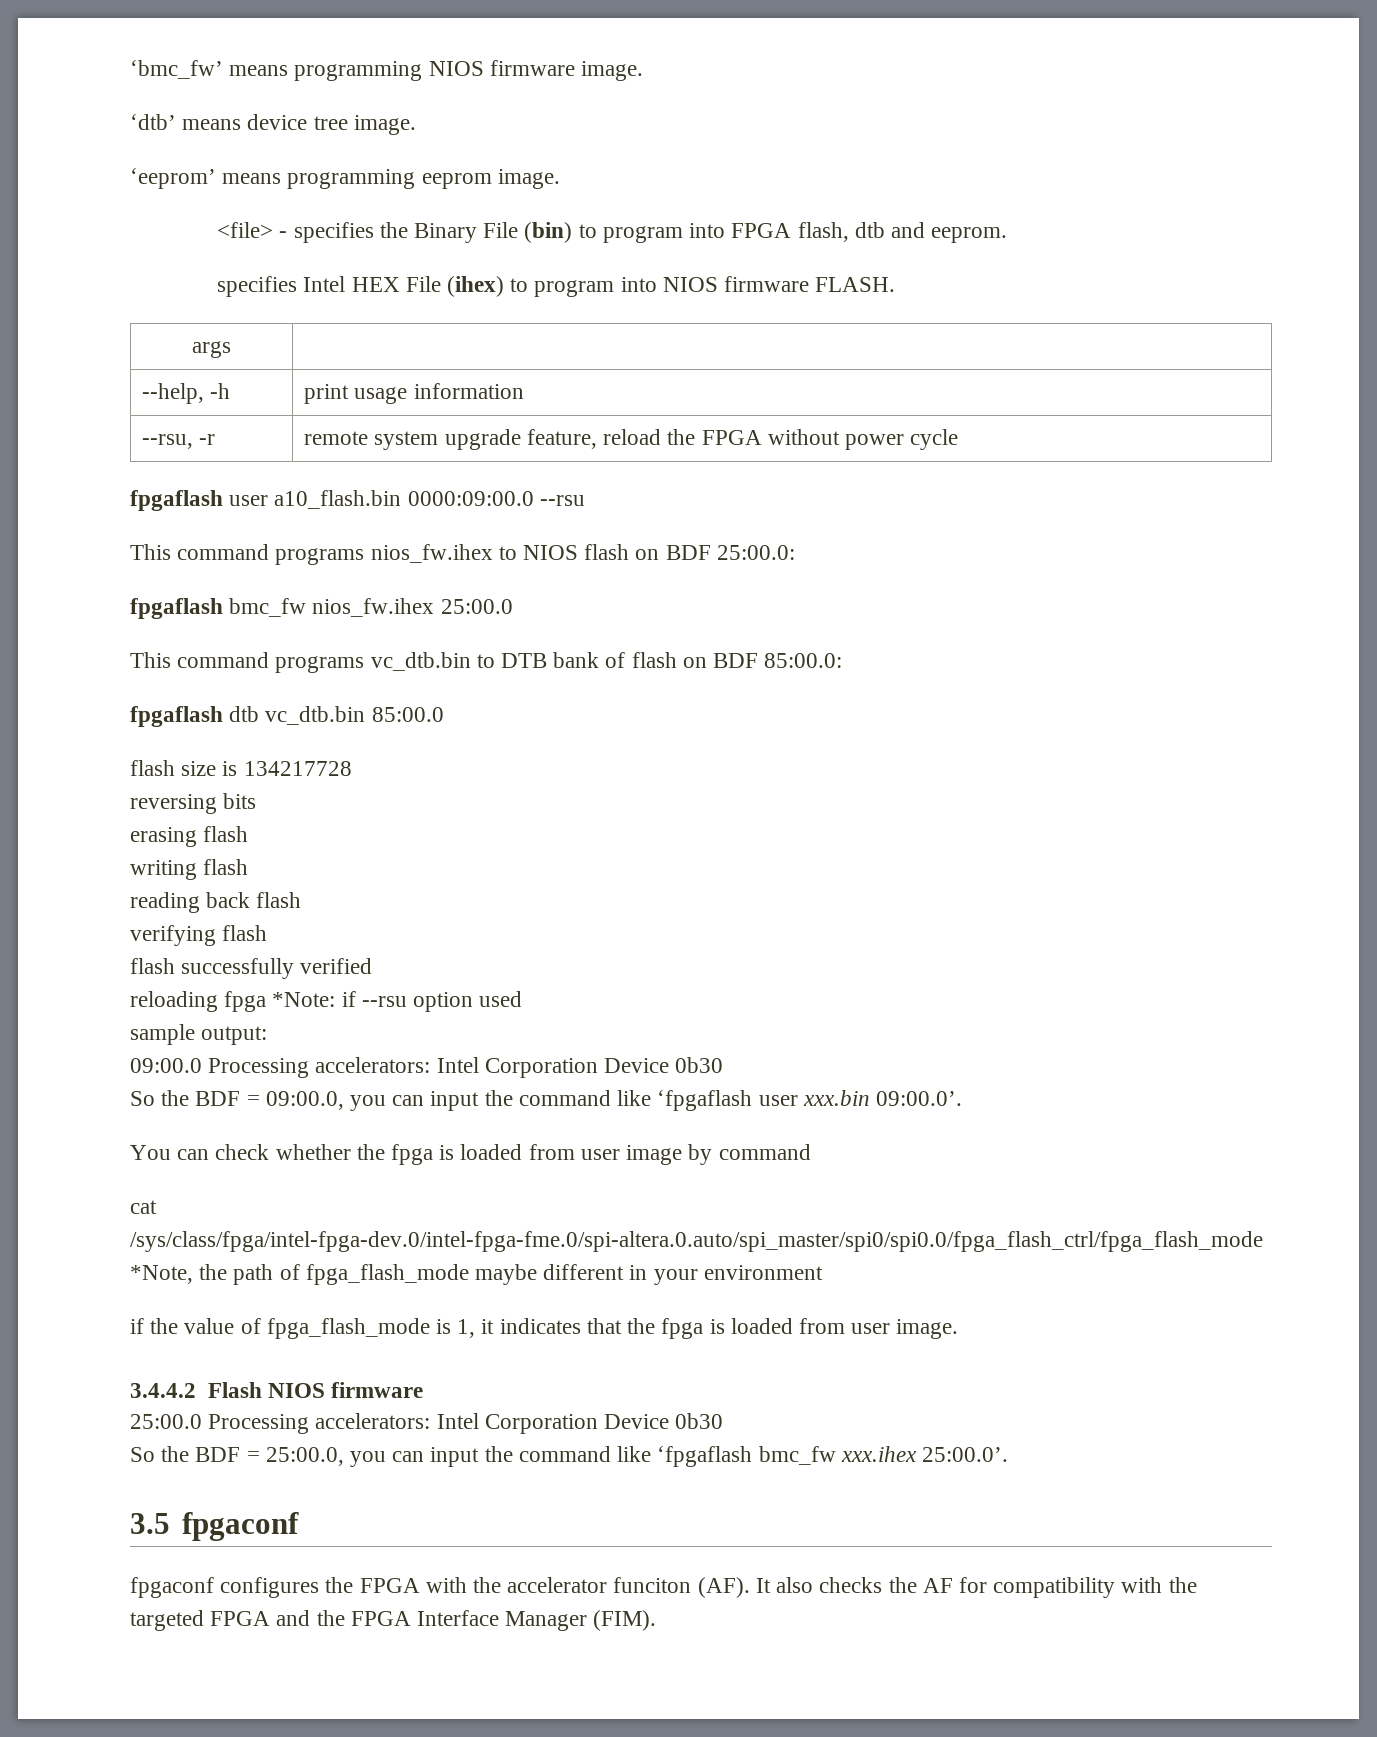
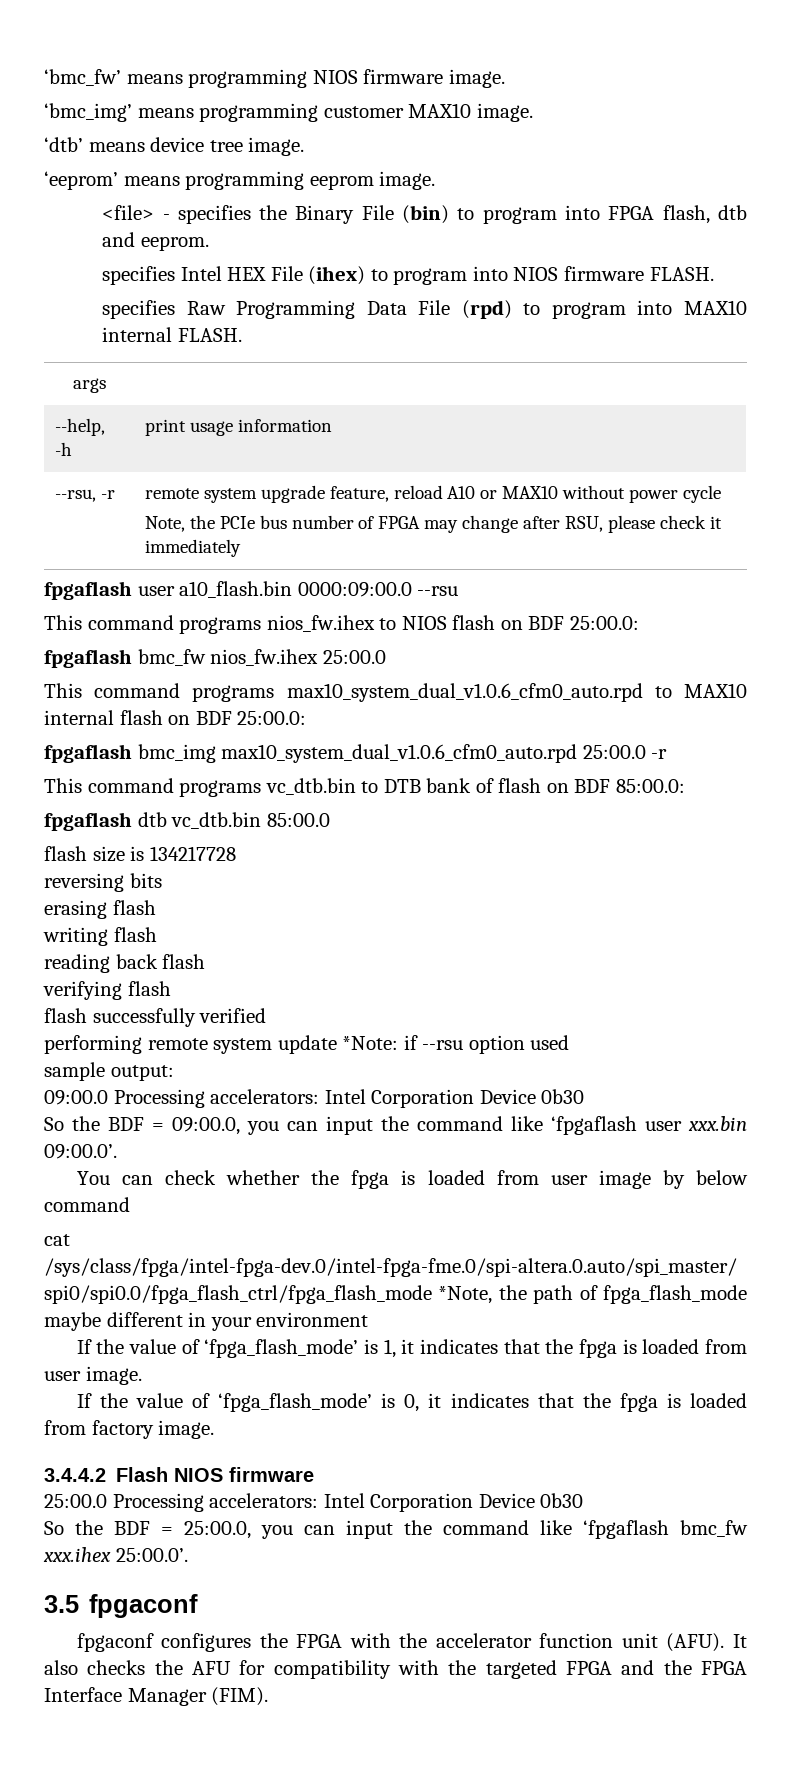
+ ‘bmc_img’ means programming customer MAX10 image.
+ specifies Raw Programming Data File (rpd) to program into MAX10 internal FLASH.
- --rsu, -r | remote system upgrade feature, reload the FPGA without power cycle
+ --rsu, -r | remote system upgrade feature, reload A10 or MAX10 without power cycle
+ Note, the PCIe bus number of FPGA may change after RSU, please check it immediately
+ This command programs max10_system_dual_v1.0.6_cfm0_auto.rpd to MAX10 internal flash on BDF 25:00.0:
+ fpgaflash bmc_img max10_system_dual_v1.0.6_cfm0_auto.rpd 25:00.0 -r
- reloading fpga *Note: if --rsu option used
+ performing remote system update *Note: if --rsu option used
- You can check whether the fpga is loaded from user image by command
+ You can check whether the fpga is loaded from user image by below command
- if the value of fpga_flash_mode is 1, it indicates that the fpga is loaded from user image.
+ If the value of ‘fpga_flash_mode’ is 1, it indicates that the fpga is loaded from user image.
+ If the value of ‘fpga_flash_mode’ is 0, it indicates that the fpga is loaded from factory image.
- fpgaconf configures the FPGA with the accelerator funciton (AF). It also checks the AF for compatibility with the targeted FPGA and the FPGA Interface Manager (FIM).
+ fpgaconf configures the FPGA with the accelerator function unit (AFU). It also checks the AFU for compatibility with the targeted FPGA and the FPGA Interface Manager (FIM).

